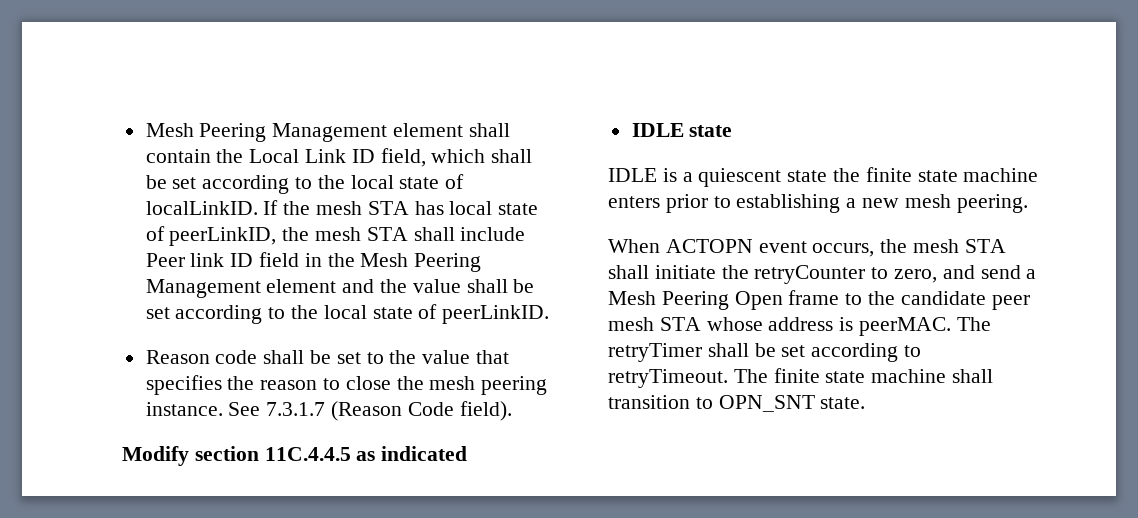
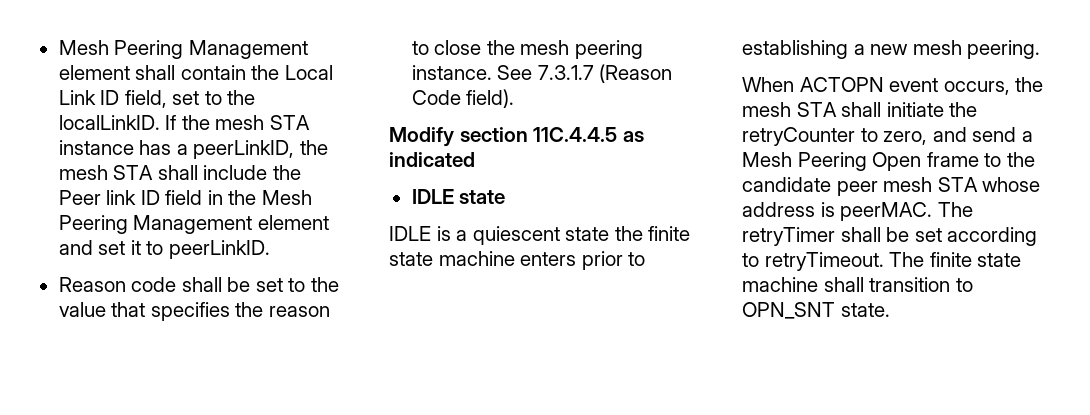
- Mesh Peering Management element shall contain the Local Link ID field, which shall be set according to the local state of localLinkID.
+ Mesh Peering Management element shall contain the Local Link ID field, set to the localLinkID.
- If the mesh STA has local state of peerLinkID, the mesh STA shall include Peer link ID field in the Mesh Peering Management element and the value shall be set according to the local state of peerLinkID.
+ If the mesh STA instance has a peerLinkID, the mesh STA shall include the Peer link ID field in the Mesh Peering Management element and set it to peerLinkID.

